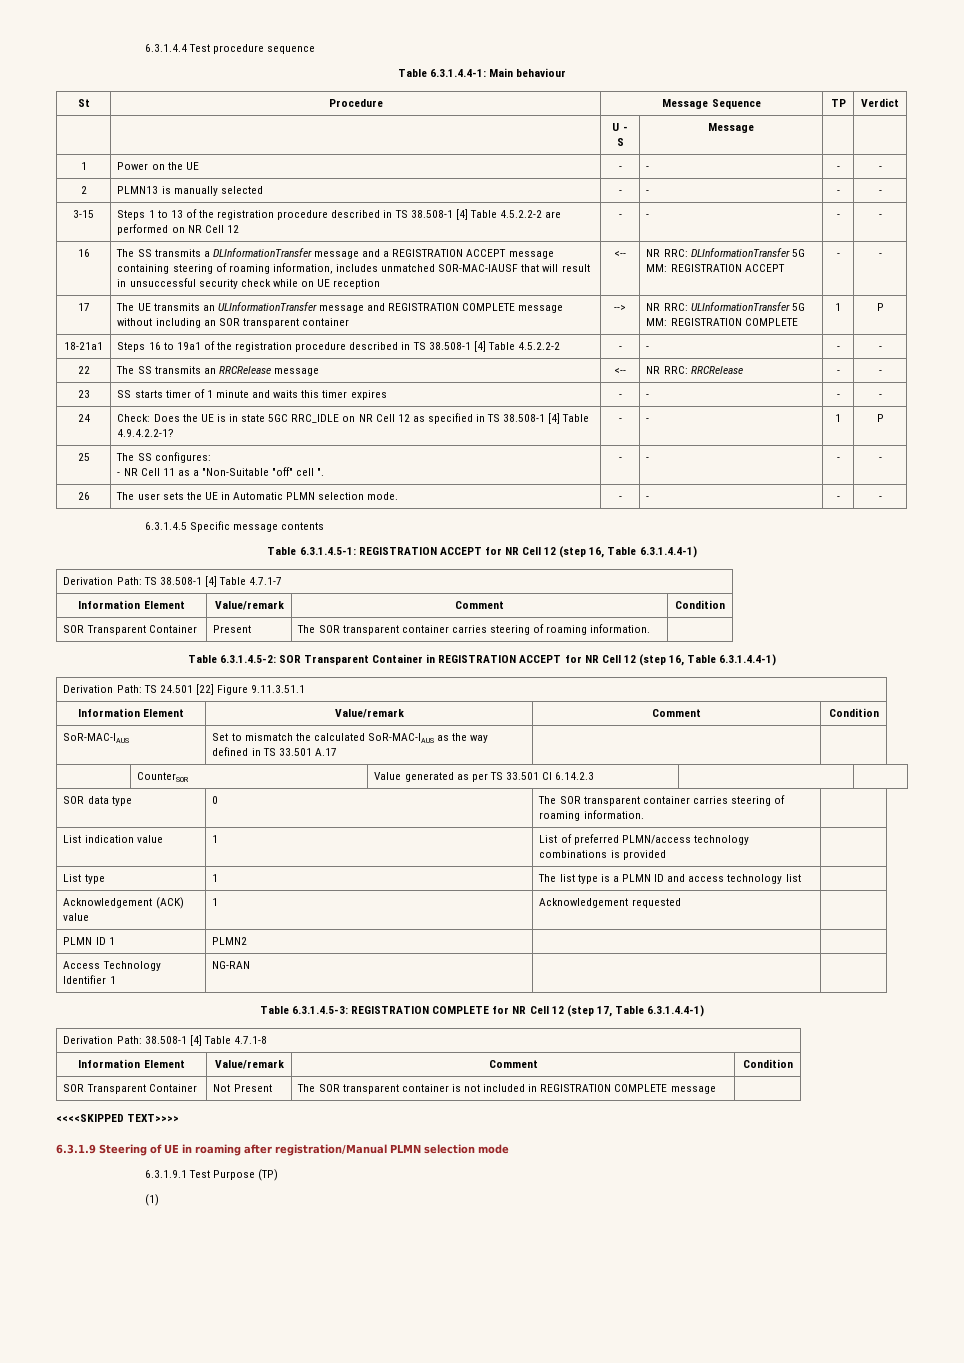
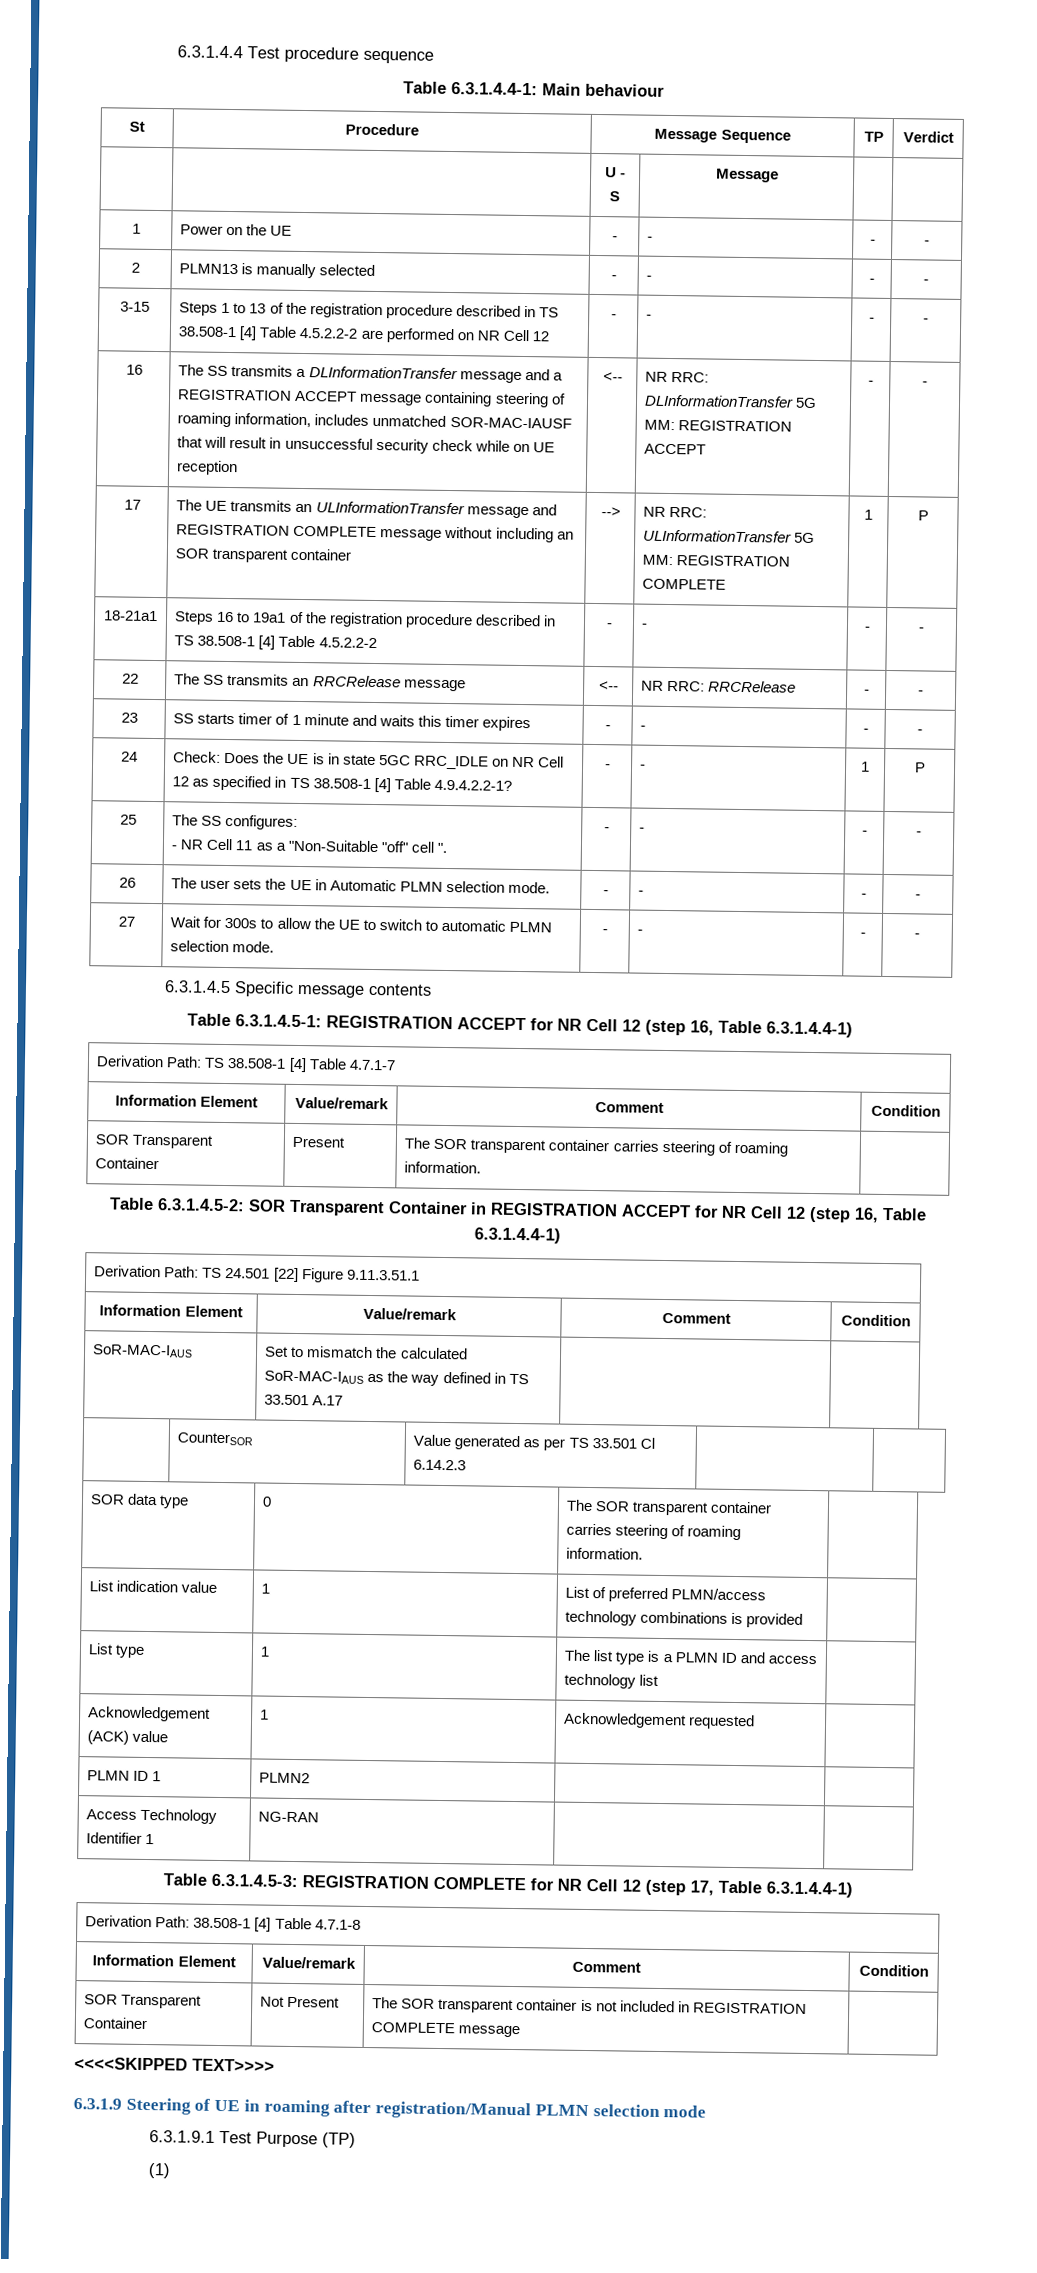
+ 27 | Wait for 300s to allow the UE to switch to automatic PLMN selection mode. | - | - | - | -

